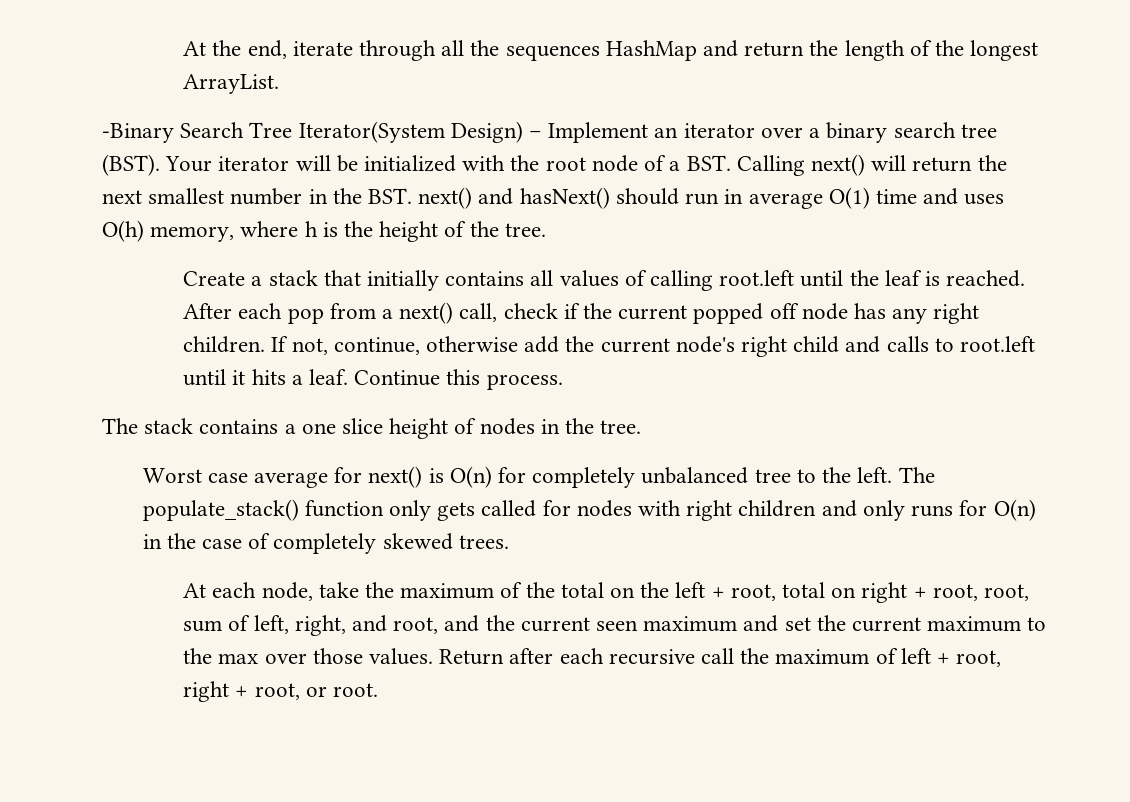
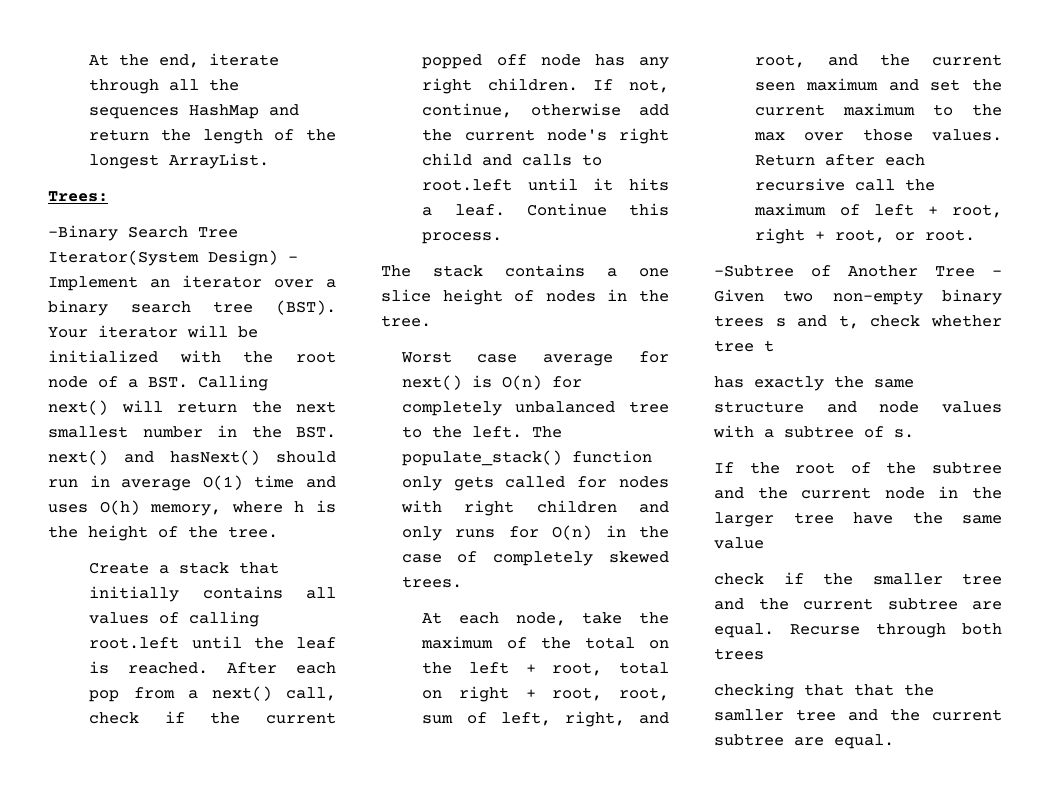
+ Trees:
+ -Subtree of Another Tree – Given two non-empty binary trees s and t, check whether tree t
+ has exactly the same structure and node values with a subtree of s.
+ If the root of the subtree and the current node in the larger tree have the same value
+ check if the smaller tree and the current subtree are equal. Recurse through both trees
+ checking that that the samller tree and the current subtree are equal.

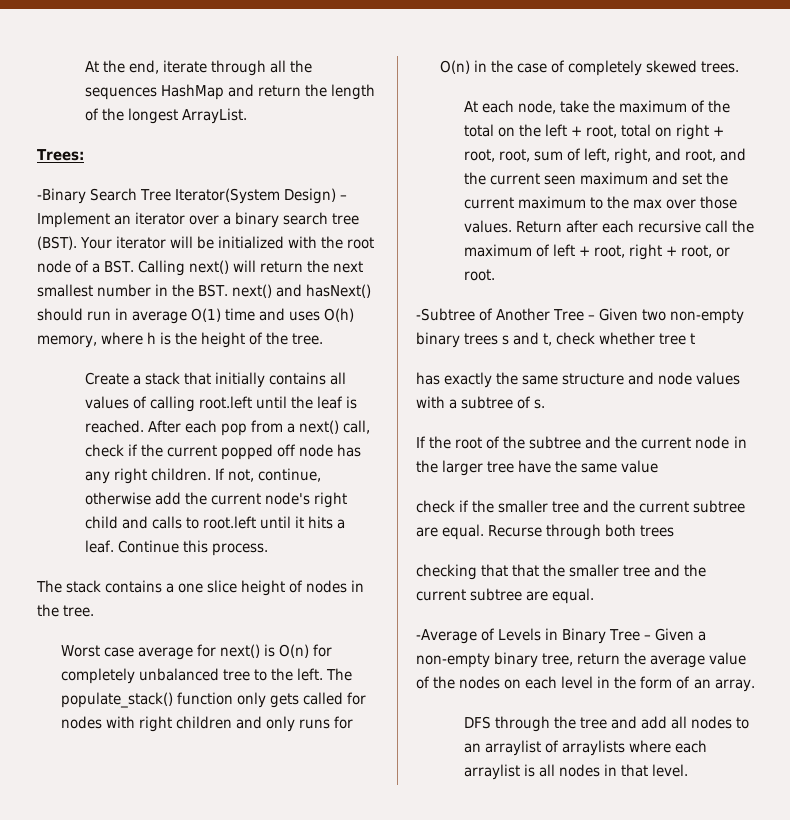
- checking that that the samller tree and the current subtree are equal.
+ checking that that the smaller tree and the current subtree are equal.
+ -Average of Levels in Binary Tree – Given a non-empty binary tree, return the average value of the nodes on each level in the form of an array.
+ DFS through the tree and add all nodes to an arraylist of arraylists where each arraylist is all nodes in that level.

